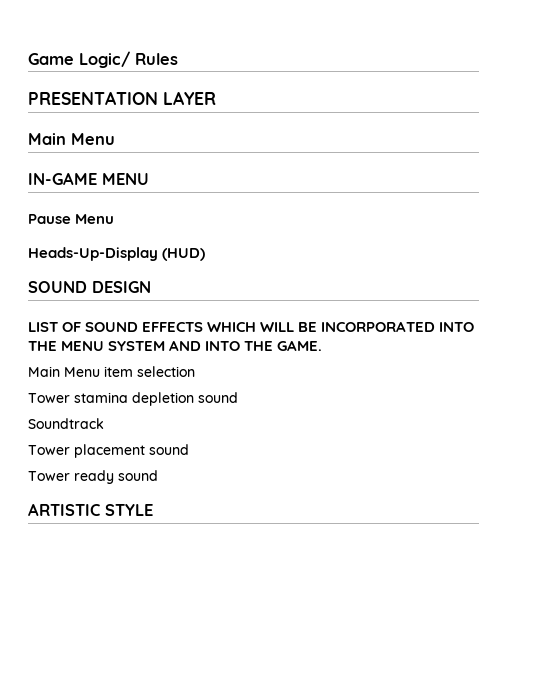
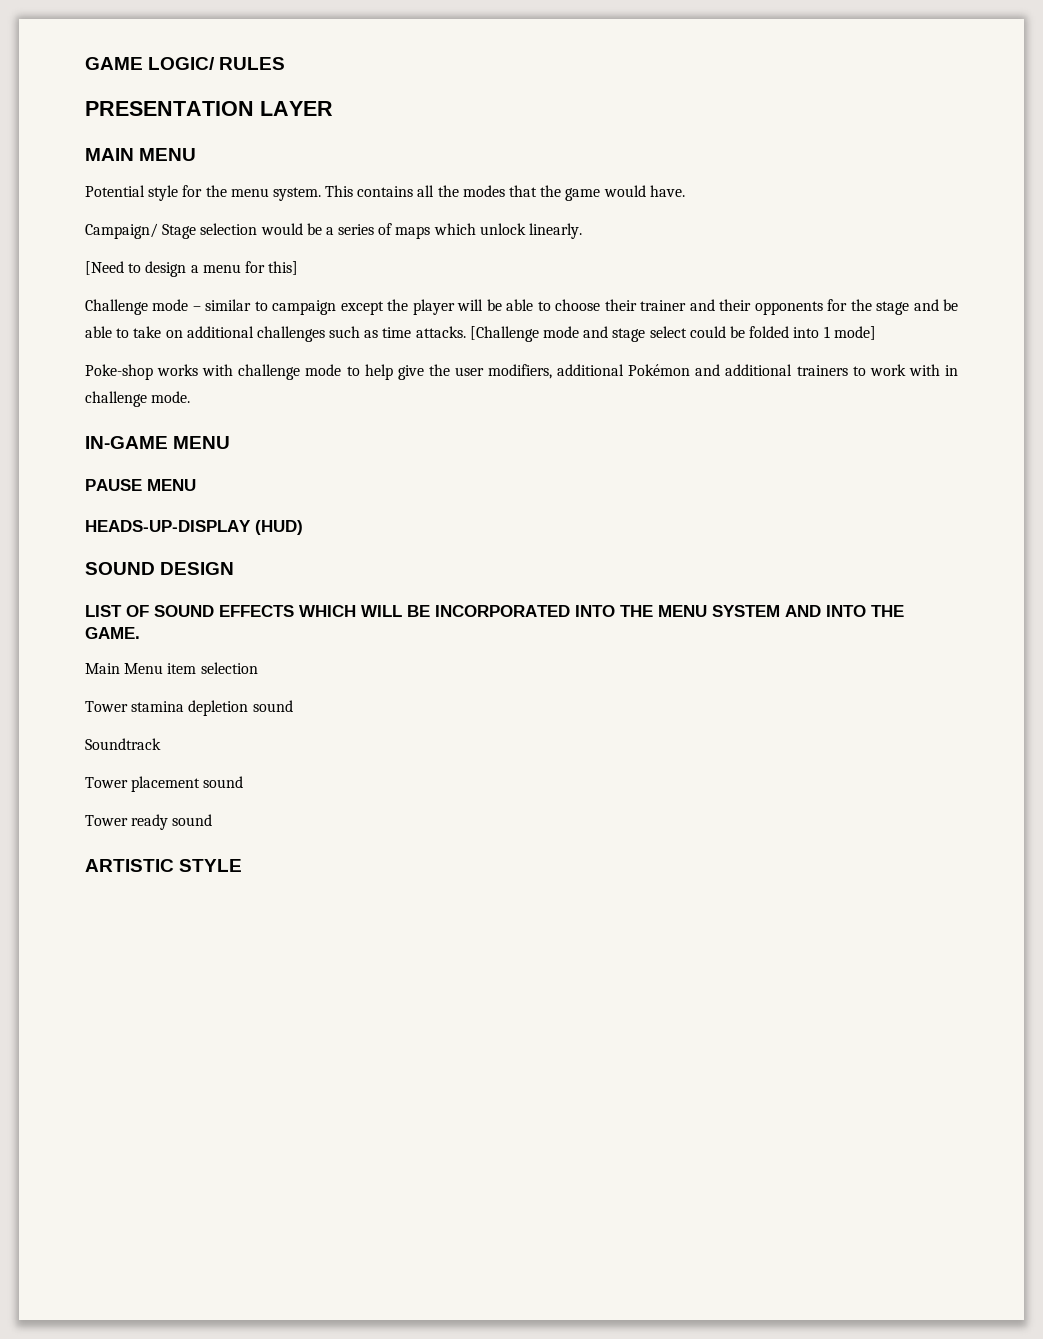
- Game Logic/ Rules
+ GAME LOGIC/ RULES
  PRESENTATION LAYER
- Main Menu
+ MAIN MENU
+ Potential style for the menu system. This contains all the modes that the game would have.
+ Campaign/ Stage selection would be a series of maps which unlock linearly.
+ [Need to design a menu for this]
+ Challenge mode – similar to campaign except the player will be able to choose their trainer and their opponents for the stage and be able to take on additional challenges such as time attacks. [Challenge mode and stage select could be folded into 1 mode]
+ Poke-shop works with challenge mode to help give the user modifiers, additional Pokémon and additional trainers to work with in challenge mode.
- Pause Menu
- Heads-Up-Display (HUD)
+ PAUSE MENU
+ HEADS-UP-DISPLAY (HUD)

